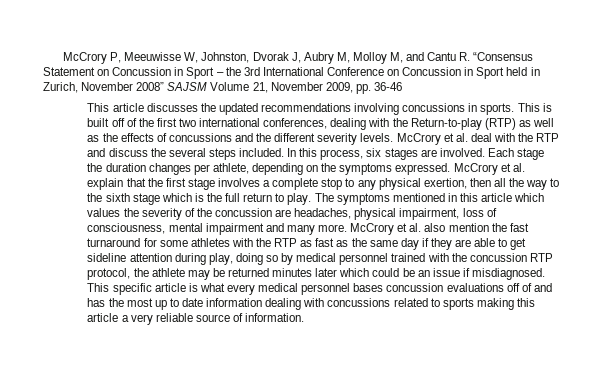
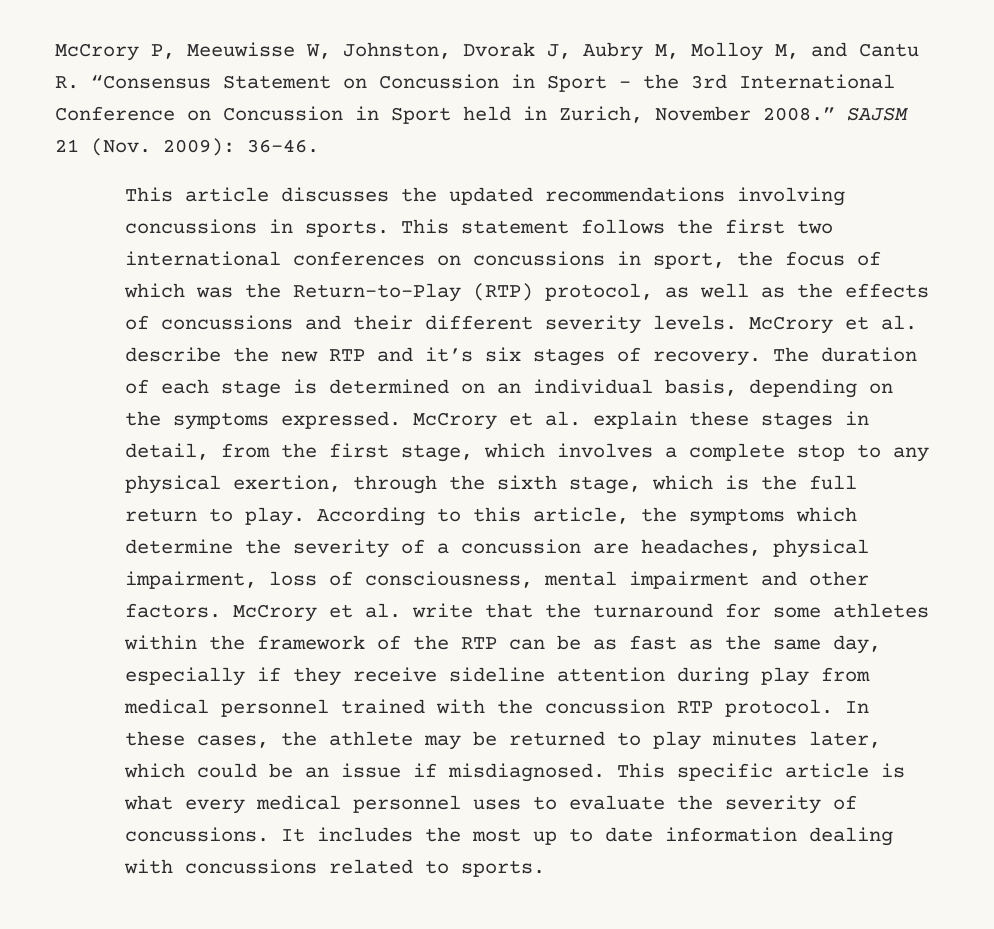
- McCrory P, Meeuwisse W, Johnston, Dvorak J, Aubry M, Molloy M, and Cantu R. “Consensus Statement on Concussion in Sport – the 3rd International Conference on Concussion in Sport held in Zurich, November 2008” SAJSM Volume 21, November 2009, pp. 36-46
+ McCrory P, Meeuwisse W, Johnston, Dvorak J, Aubry M, Molloy M, and Cantu R. “Consensus Statement on Concussion in Sport – the 3rd International Conference on Concussion in Sport held in Zurich, November 2008.” SAJSM 21 (Nov. 2009): 36-46.
- This is built off of the first two international conferences, dealing with the Return-to-play (RTP) as well as the effects of concussions and the different severity levels.
+ This statement follows the first two international conferences on concussions in sport, the focus of which was the Return-to-Play (RTP) protocol, as well as the effects of concussions and their different severity levels.
- McCrory et al. deal with the RTP and discuss the several steps included. In this process, six stages are involved. Each stage the duration changes per athlete, depending on the symptoms expressed.
+ McCrory et al. describe the new RTP and it’s six stages of recovery. The duration of each stage is determined on an individual basis, depending on the symptoms expressed.
- McCrory et al. explain that the first stage involves a complete stop to any physical exertion, then all the way to the sixth stage which is the full return to play.
+ McCrory et al. explain these stages in detail, from the first stage, which involves a complete stop to any physical exertion, through the sixth stage, which is the full return to play.
- The symptoms mentioned in this article which values the severity of the concussion are headaches, physical impairment, loss of consciousness, mental impairment and many more. McCrory et al. also mention the fast turnaround for some athletes with the RTP as fast as the same day if they are able to get sideline attention during play, doing so by medical personnel trained with the concussion RTP protocol, the athlete may be returned minutes later which could be an issue if misdiagnosed.
+ According to this article, the symptoms which determine the severity of a concussion are headaches, physical impairment, loss of consciousness, mental impairment and other factors. McCrory et al. write that the turnaround for some athletes within the framework of the RTP can be as fast as the same day, especially if they receive sideline attention during play from medical personnel trained with the concussion RTP protocol. In these cases, the athlete may be returned to play minutes later, which could be an issue if misdiagnosed.
- This specific article is what every medical personnel bases concussion evaluations off of and has the most up to date information dealing with concussions related to sports making this article a very reliable source of information.
+ This specific article is what every medical personnel uses to evaluate the severity of concussions. It includes the most up to date information dealing with concussions related to sports.

